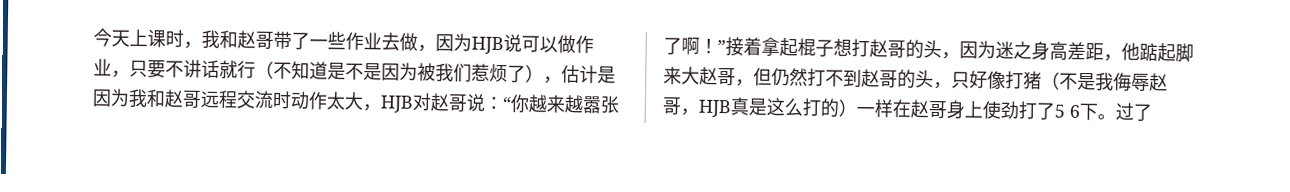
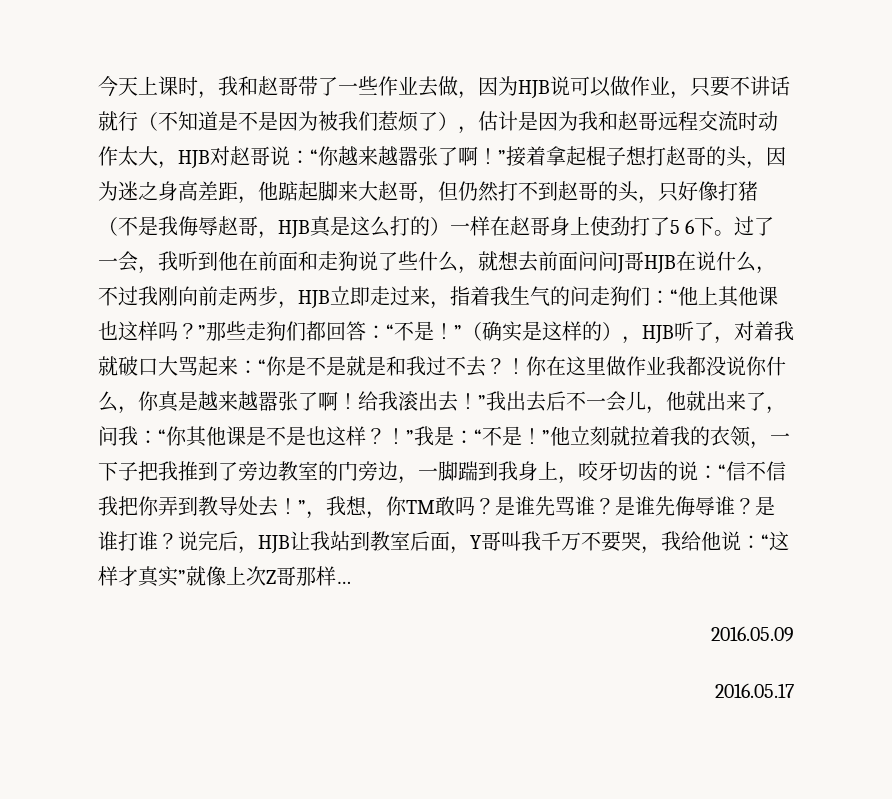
- 过了
+ 过了一会，我听到他在前面和走狗说了些什么，就想去前面问问J哥HJB在说什么，不过我刚向前走两步，HJB立即走过来，指着我生气的问走狗们：“他上其他课也这样吗？”那些走狗们都回答：“不是！”（确实是这样的），HJB听了，对着我就破口大骂起来：“你是不是就是和我过不去？！你在这里做作业我都没说你什么，你真是越来越嚣张了啊！给我滚出去！”我出去后不一会儿，他就出来了，问我：“你其他课是不是也这样？！”我是：“不是！”他立刻就拉着我的衣领，一下子把我推到了旁边教室的门旁边，一脚踹到我身上，咬牙切齿的说：“信不信我把你弄到教导处去！”，我想，你TM敢吗？是谁先骂谁？是谁先侮辱谁？是谁打谁？说完后，HJB让我站到教室后面，Y哥叫我千万不要哭，我给他说：“这样才真实”就像上次Z哥那样…
+ 2016.05.09
+ 2016.05.17

